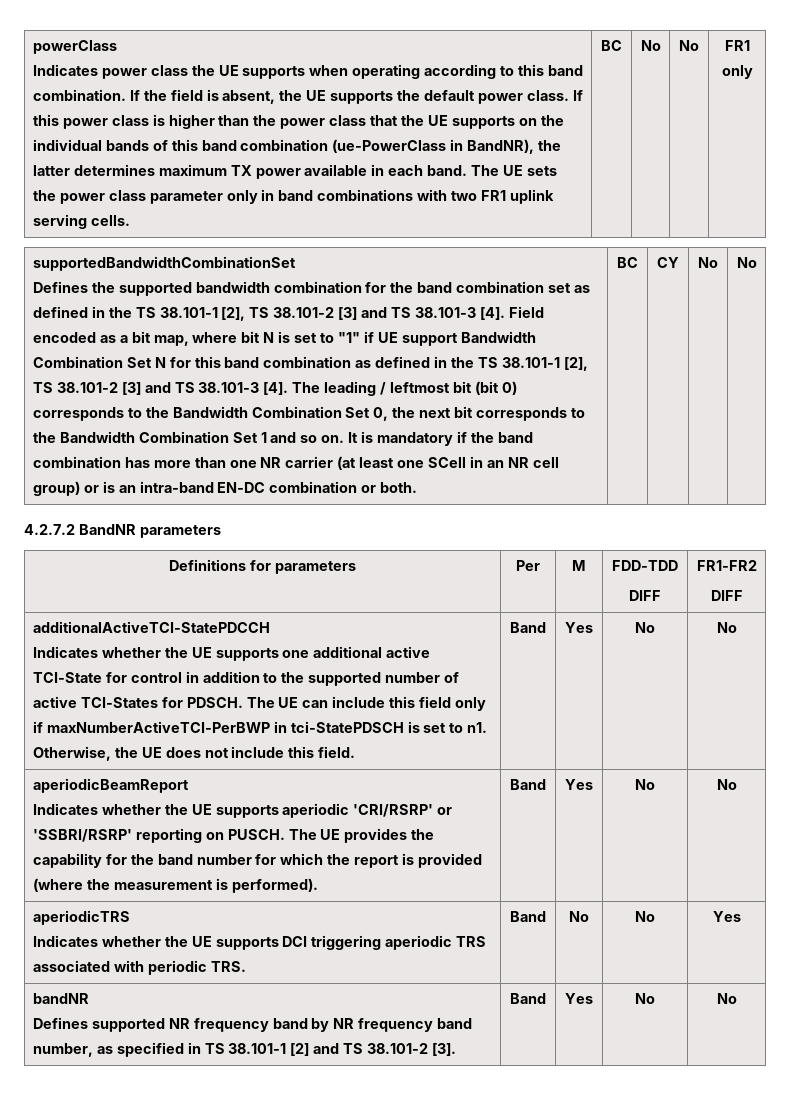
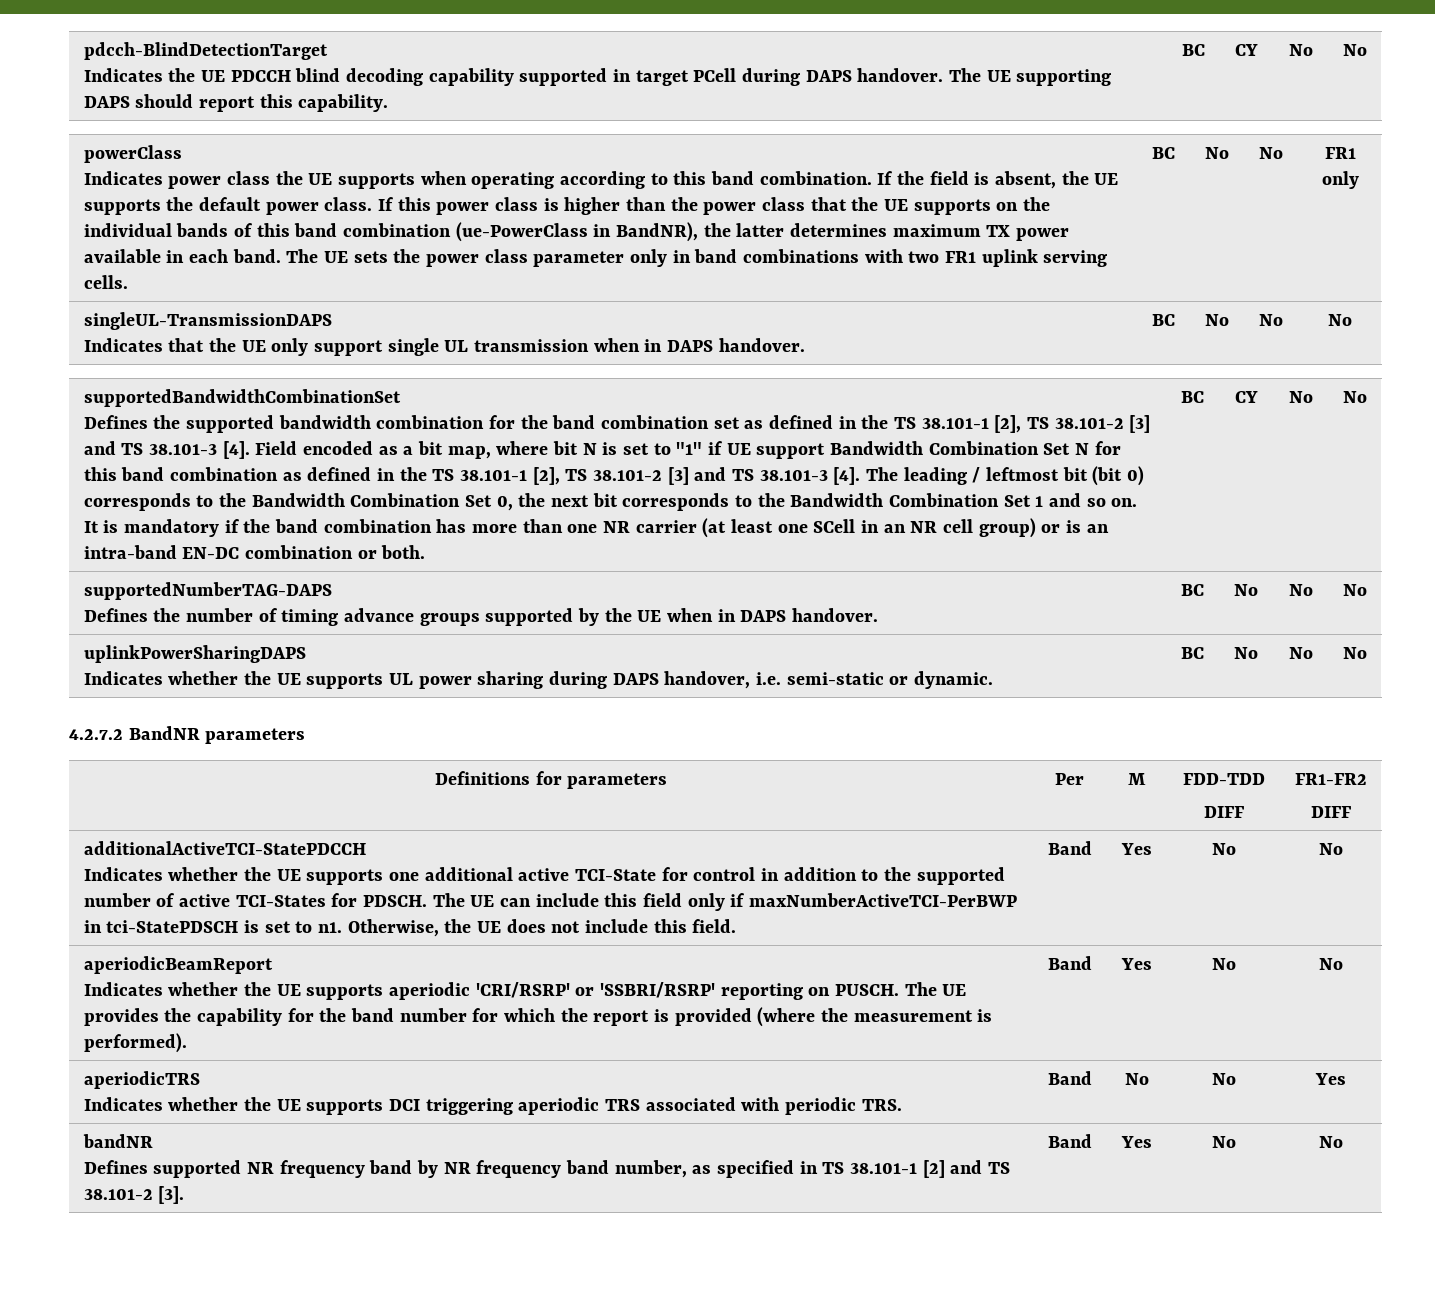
+ pdcch-BlindDetectionTarget
+ Indicates the UE PDCCH blind decoding capability supported in target PCell during DAPS handover. The UE supporting DAPS should report this capability. | BC | CY | No | No
+ singleUL-TransmissionDAPS
+ Indicates that the UE only support single UL transmission when in DAPS handover. | BC | No | No | No
+ supportedNumberTAG-DAPS
+ Defines the number of timing advance groups supported by the UE when in DAPS handover. | BC | No | No | No
+ uplinkPowerSharingDAPS
+ Indicates whether the UE supports UL power sharing during DAPS handover, i.e. semi-static or dynamic. | BC | No | No | No

